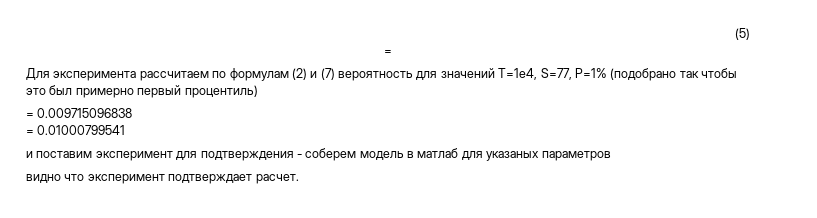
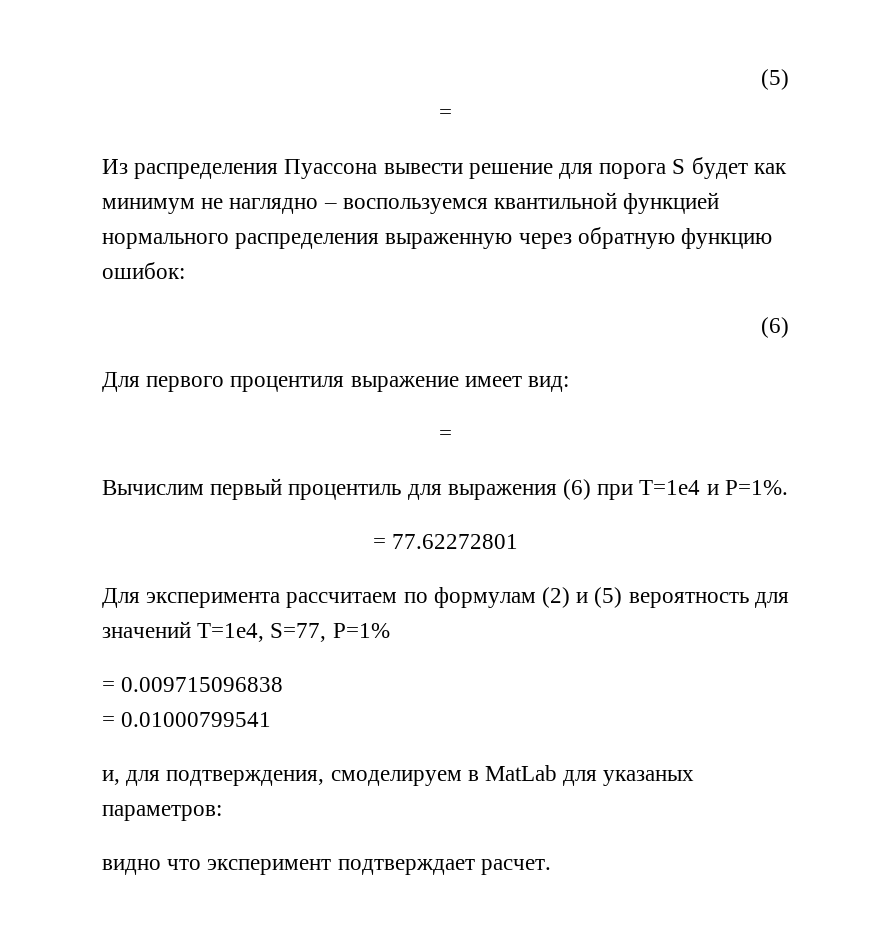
+ Из распределения Пуассона вывести решение для порога S будет как минимум не наглядно – воспользуемся квантильной функцией нормального распределения выраженную через обратную функцию ошибок:
+ (6)
+ Для первого процентиля выражение имеет вид:
+ =
+ Вычислим первый процентиль для выражения (6) при Т=1е4 и Р=1%.
+ = 77.62272801
- Для эксперимента рассчитаем по формулам (2) и (7) вероятность для значений Т=1е4, S=77, Р=1% (подобрано так чтобы это был примерно первый процентиль)
+ Для эксперимента рассчитаем по формулам (2) и (5) вероятность для значений Т=1е4, S=77, Р=1%
  = 0.009715096838
  = 0.01000799541
- и поставим эксперимент для подтверждения - соберем модель в матлаб для указаных параметров
+ и, для подтверждения, смоделируем в MatLab для указаных параметров:

